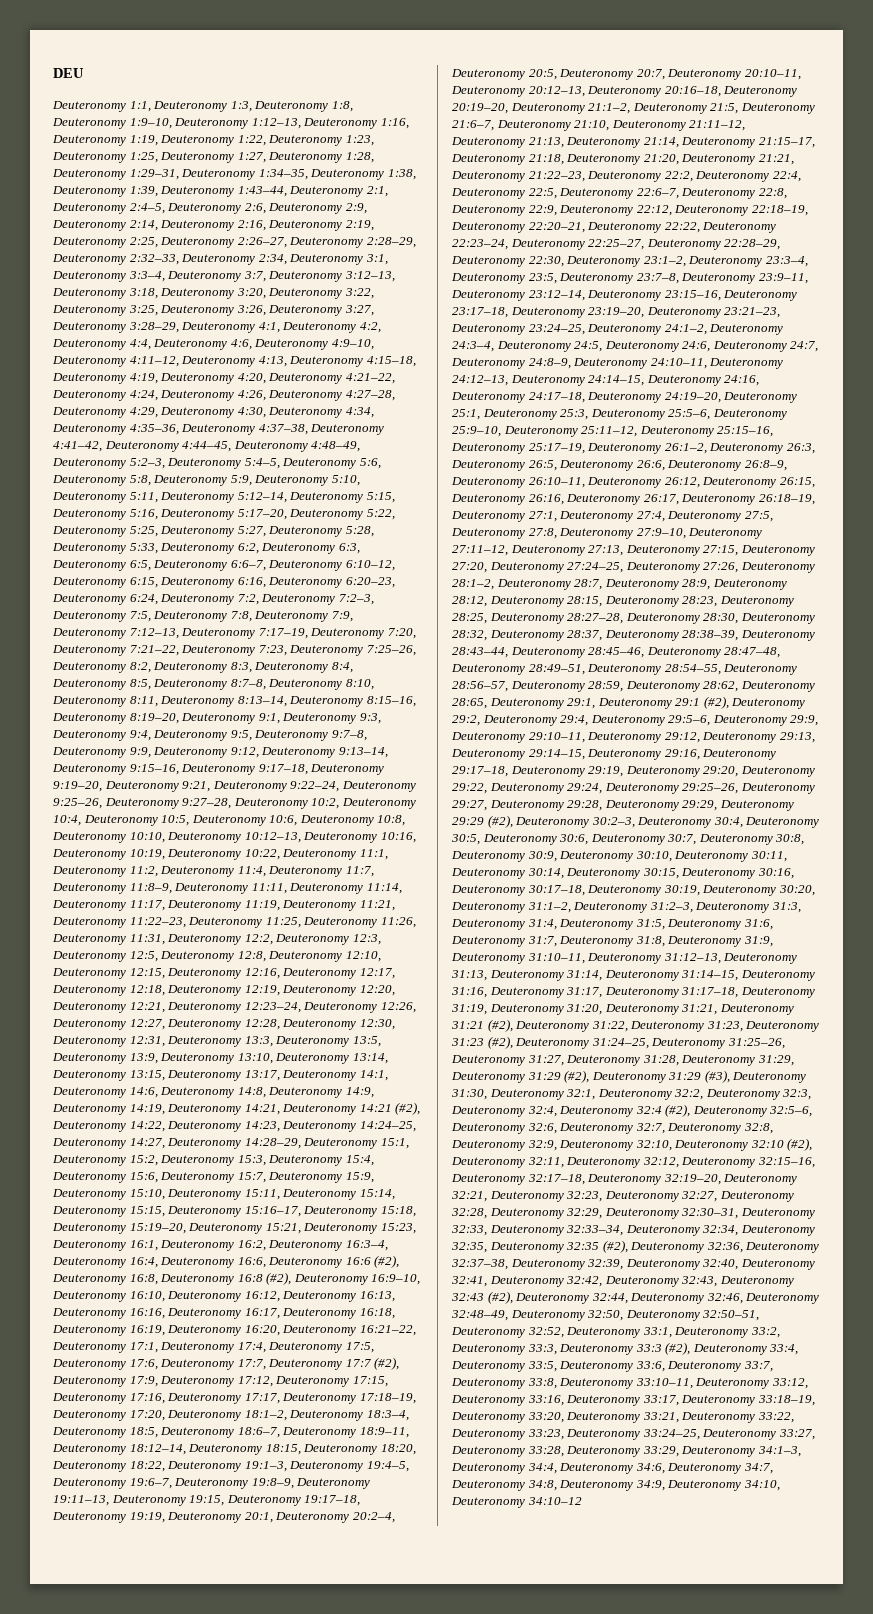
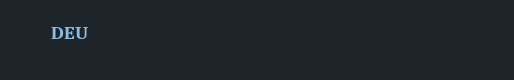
- Deuteronomy 1:1, Deuteronomy 1:3, Deuteronomy 1:8, Deuteronomy 1:9–10, Deuteronomy 1:12–13, Deuteronomy 1:16, Deuteronomy 1:19, Deuteronomy 1:22, Deuteronomy 1:23, Deuteronomy 1:25, Deuteronomy 1:27, Deuteronomy 1:28, Deuteronomy 1:29–31, Deuteronomy 1:34–35, Deuteronomy 1:38, Deuteronomy 1:39, Deuteronomy 1:43–44, Deuteronomy 2:1, Deuteronomy 2:4–5, Deuteronomy 2:6, Deuteronomy 2:9, Deuteronomy 2:14, Deuteronomy 2:16, Deuteronomy 2:19, Deuteronomy 2:25, Deuteronomy 2:26–27, Deuteronomy 2:28–29, Deuteronomy 2:32–33, Deuteronomy 2:34, Deuteronomy 3:1, Deuteronomy 3:3–4, Deuteronomy 3:7, Deuteronomy 3:12–13, Deuteronomy 3:18, Deuteronomy 3:20, Deuteronomy 3:22, Deuteronomy 3:25, Deuteronomy 3:26, Deuteronomy 3:27, Deuteronomy 3:28–29, Deuteronomy 4:1, Deuteronomy 4:2, Deuteronomy 4:4, Deuteronomy 4:6, Deuteronomy 4:9–10, Deuteronomy 4:11–12, Deuteronomy 4:13, Deuteronomy 4:15–18, Deuteronomy 4:19, Deuteronomy 4:20, Deuteronomy 4:21–22, Deuteronomy 4:24, Deuteronomy 4:26, Deuteronomy 4:27–28, Deuteronomy 4:29, Deuteronomy 4:30, Deuteronomy 4:34, Deuteronomy 4:35–36, Deuteronomy 4:37–38, Deuteronomy 4:41–42, Deuteronomy 4:44–45, Deuteronomy 4:48–49, Deuteronomy 5:2–3, Deuteronomy 5:4–5, Deuteronomy 5:6, Deuteronomy 5:8, Deuteronomy 5:9, Deuteronomy 5:10, Deuteronomy 5:11, Deuteronomy 5:12–14, Deuteronomy 5:15, Deuteronomy 5:16, Deuteronomy 5:17–20, Deuteronomy 5:22, Deuteronomy 5:25, Deuteronomy 5:27, Deuteronomy 5:28, Deuteronomy 5:33, Deuteronomy 6:2, Deuteronomy 6:3, Deuteronomy 6:5, Deuteronomy 6:6–7, Deuteronomy 6:10–12, Deuteronomy 6:15, Deuteronomy 6:16, Deuteronomy 6:20–23, Deuteronomy 6:24, Deuteronomy 7:2, Deuteronomy 7:2–3, Deuteronomy 7:5, Deuteronomy 7:8, Deuteronomy 7:9, Deuteronomy 7:12–13, Deuteronomy 7:17–19, Deuteronomy 7:20, Deuteronomy 7:21–22, Deuteronomy 7:23, Deuteronomy 7:25–26, Deuteronomy 8:2, Deuteronomy 8:3, Deuteronomy 8:4, Deuteronomy 8:5, Deuteronomy 8:7–8, Deuteronomy 8:10, Deuteronomy 8:11, Deuteronomy 8:13–14, Deuteronomy 8:15–16, Deuteronomy 8:19–20, Deuteronomy 9:1, Deuteronomy 9:3, Deuteronomy 9:4, Deuteronomy 9:5, Deuteronomy 9:7–8, Deuteronomy 9:9, Deuteronomy 9:12, Deuteronomy 9:13–14, Deuteronomy 9:15–16, Deuteronomy 9:17–18, Deuteronomy 9:19–20, Deuteronomy 9:21, Deuteronomy 9:22–24, Deuteronomy 9:25–26, Deuteronomy 9:27–28, Deuteronomy 10:2, Deuteronomy 10:4, Deuteronomy 10:5, Deuteronomy 10:6, Deuteronomy 10:8, Deuteronomy 10:10, Deuteronomy 10:12–13, Deuteronomy 10:16, Deuteronomy 10:19, Deuteronomy 10:22, Deuteronomy 11:1, Deuteronomy 11:2, Deuteronomy 11:4, Deuteronomy 11:7, Deuteronomy 11:8–9, Deuteronomy 11:11, Deuteronomy 11:14, Deuteronomy 11:17, Deuteronomy 11:19, Deuteronomy 11:21, Deuteronomy 11:22–23, Deuteronomy 11:25, Deuteronomy 11:26, Deuteronomy 11:31, Deuteronomy 12:2, Deuteronomy 12:3, Deuteronomy 12:5, Deuteronomy 12:8, Deuteronomy 12:10, Deuteronomy 12:15, Deuteronomy 12:16, Deuteronomy 12:17, Deuteronomy 12:18, Deuteronomy 12:19, Deuteronomy 12:20, Deuteronomy 12:21, Deuteronomy 12:23–24, Deuteronomy 12:26, Deuteronomy 12:27, Deuteronomy 12:28, Deuteronomy 12:30, Deuteronomy 12:31, Deuteronomy 13:3, Deuteronomy 13:5, Deuteronomy 13:9, Deuteronomy 13:10, Deuteronomy 13:14, Deuteronomy 13:15, Deuteronomy 13:17, Deuteronomy 14:1, Deuteronomy 14:6, Deuteronomy 14:8, Deuteronomy 14:9, Deuteronomy 14:19, Deuteronomy 14:21, Deuteronomy 14:21 (#2), Deuteronomy 14:22, Deuteronomy 14:23, Deuteronomy 14:24–25, Deuteronomy 14:27, Deuteronomy 14:28–29, Deuteronomy 15:1, Deuteronomy 15:2, Deuteronomy 15:3, Deuteronomy 15:4, Deuteronomy 15:6, Deuteronomy 15:7, Deuteronomy 15:9, Deuteronomy 15:10, Deuteronomy 15:11, Deuteronomy 15:14, Deuteronomy 15:15, Deuteronomy 15:16–17, Deuteronomy 15:18, Deuteronomy 15:19–20, Deuteronomy 15:21, Deuteronomy 15:23, Deuteronomy 16:1, Deuteronomy 16:2, Deuteronomy 16:3–4, Deuteronomy 16:4, Deuteronomy 16:6, Deuteronomy 16:6 (#2), Deuteronomy 16:8, Deuteronomy 16:8 (#2), Deuteronomy 16:9–10, Deuteronomy 16:10, Deuteronomy 16:12, Deuteronomy 16:13, Deuteronomy 16:16, Deuteronomy 16:17, Deuteronomy 16:18, Deuteronomy 16:19, Deuteronomy 16:20, Deuteronomy 16:21–22, Deuteronomy 17:1, Deuteronomy 17:4, Deuteronomy 17:5, Deuteronomy 17:6, Deuteronomy 17:7, Deuteronomy 17:7 (#2), Deuteronomy 17:9, Deuteronomy 17:12, Deuteronomy 17:15, Deuteronomy 17:16, Deuteronomy 17:17, Deuteronomy 17:18–19, Deuteronomy 17:20, Deuteronomy 18:1–2, Deuteronomy 18:3–4, Deuteronomy 18:5, Deuteronomy 18:6–7, Deuteronomy 18:9–11, Deuteronomy 18:12–14, Deuteronomy 18:15, Deuteronomy 18:20, Deuteronomy 18:22, Deuteronomy 19:1–3, Deuteronomy 19:4–5, Deuteronomy 19:6–7, Deuteronomy 19:8–9, Deuteronomy 19:11–13, Deuteronomy 19:15, Deuteronomy 19:17–18, Deuteronomy 19:19, Deuteronomy 20:1, Deuteronomy 20:2–4, Deuteronomy 20:5, Deuteronomy 20:7, Deuteronomy 20:10–11, Deuteronomy 20:12–13, Deuteronomy 20:16–18, Deuteronomy 20:19–20, Deuteronomy 21:1–2, Deuteronomy 21:5, Deuteronomy 21:6–7, Deuteronomy 21:10, Deuteronomy 21:11–12, Deuteronomy 21:13, Deuteronomy 21:14, Deuteronomy 21:15–17, Deuteronomy 21:18, Deuteronomy 21:20, Deuteronomy 21:21, Deuteronomy 21:22–23, Deuteronomy 22:2, Deuteronomy 22:4, Deuteronomy 22:5, Deuteronomy 22:6–7, Deuteronomy 22:8, Deuteronomy 22:9, Deuteronomy 22:12, Deuteronomy 22:18–19, Deuteronomy 22:20–21, Deuteronomy 22:22, Deuteronomy 22:23–24, Deuteronomy 22:25–27, Deuteronomy 22:28–29, Deuteronomy 22:30, Deuteronomy 23:1–2, Deuteronomy 23:3–4, Deuteronomy 23:5, Deuteronomy 23:7–8, Deuteronomy 23:9–11, Deuteronomy 23:12–14, Deuteronomy 23:15–16, Deuteronomy 23:17–18, Deuteronomy 23:19–20, Deuteronomy 23:21–23, Deuteronomy 23:24–25, Deuteronomy 24:1–2, Deuteronomy 24:3–4, Deuteronomy 24:5, Deuteronomy 24:6, Deuteronomy 24:7, Deuteronomy 24:8–9, Deuteronomy 24:10–11, Deuteronomy 24:12–13, Deuteronomy 24:14–15, Deuteronomy 24:16, Deuteronomy 24:17–18, Deuteronomy 24:19–20, Deuteronomy 25:1, Deuteronomy 25:3, Deuteronomy 25:5–6, Deuteronomy 25:9–10, Deuteronomy 25:11–12, Deuteronomy 25:15–16, Deuteronomy 25:17–19, Deuteronomy 26:1–2, Deuteronomy 26:3, Deuteronomy 26:5, Deuteronomy 26:6, Deuteronomy 26:8–9, Deuteronomy 26:10–11, Deuteronomy 26:12, Deuteronomy 26:15, Deuteronomy 26:16, Deuteronomy 26:17, Deuteronomy 26:18–19, Deuteronomy 27:1, Deuteronomy 27:4, Deuteronomy 27:5, Deuteronomy 27:8, Deuteronomy 27:9–10, Deuteronomy 27:11–12, Deuteronomy 27:13, Deuteronomy 27:15, Deuteronomy 27:20, Deuteronomy 27:24–25, Deuteronomy 27:26, Deuteronomy 28:1–2, Deuteronomy 28:7, Deuteronomy 28:9, Deuteronomy 28:12, Deuteronomy 28:15, Deuteronomy 28:23, Deuteronomy 28:25, Deuteronomy 28:27–28, Deuteronomy 28:30, Deuteronomy 28:32, Deuteronomy 28:37, Deuteronomy 28:38–39, Deuteronomy 28:43–44, Deuteronomy 28:45–46, Deuteronomy 28:47–48, Deuteronomy 28:49–51, Deuteronomy 28:54–55, Deuteronomy 28:56–57, Deuteronomy 28:59, Deuteronomy 28:62, Deuteronomy 28:65, Deuteronomy 29:1, Deuteronomy 29:1 (#2), Deuteronomy 29:2, Deuteronomy 29:4, Deuteronomy 29:5–6, Deuteronomy 29:9, Deuteronomy 29:10–11, Deuteronomy 29:12, Deuteronomy 29:13, Deuteronomy 29:14–15, Deuteronomy 29:16, Deuteronomy 29:17–18, Deuteronomy 29:19, Deuteronomy 29:20, Deuteronomy 29:22, Deuteronomy 29:24, Deuteronomy 29:25–26, Deuteronomy 29:27, Deuteronomy 29:28, Deuteronomy 29:29, Deuteronomy 29:29 (#2), Deuteronomy 30:2–3, Deuteronomy 30:4, Deuteronomy 30:5, Deuteronomy 30:6, Deuteronomy 30:7, Deuteronomy 30:8, Deuteronomy 30:9, Deuteronomy 30:10, Deuteronomy 30:11, Deuteronomy 30:14, Deuteronomy 30:15, Deuteronomy 30:16, Deuteronomy 30:17–18, Deuteronomy 30:19, Deuteronomy 30:20, Deuteronomy 31:1–2, Deuteronomy 31:2–3, Deuteronomy 31:3, Deuteronomy 31:4, Deuteronomy 31:5, Deuteronomy 31:6, Deuteronomy 31:7, Deuteronomy 31:8, Deuteronomy 31:9, Deuteronomy 31:10–11, Deuteronomy 31:12–13, Deuteronomy 31:13, Deuteronomy 31:14, Deuteronomy 31:14–15, Deuteronomy 31:16, Deuteronomy 31:17, Deuteronomy 31:17–18, Deuteronomy 31:19, Deuteronomy 31:20, Deuteronomy 31:21, Deuteronomy 31:21 (#2), Deuteronomy 31:22, Deuteronomy 31:23, Deuteronomy 31:23 (#2), Deuteronomy 31:24–25, Deuteronomy 31:25–26, Deuteronomy 31:27, Deuteronomy 31:28, Deuteronomy 31:29, Deuteronomy 31:29 (#2), Deuteronomy 31:29 (#3), Deuteronomy 31:30, Deuteronomy 32:1, Deuteronomy 32:2, Deuteronomy 32:3, Deuteronomy 32:4, Deuteronomy 32:4 (#2), Deuteronomy 32:5–6, Deuteronomy 32:6, Deuteronomy 32:7, Deuteronomy 32:8, Deuteronomy 32:9, Deuteronomy 32:10, Deuteronomy 32:10 (#2), Deuteronomy 32:11, Deuteronomy 32:12, Deuteronomy 32:15–16, Deuteronomy 32:17–18, Deuteronomy 32:19–20, Deuteronomy 32:21, Deuteronomy 32:23, Deuteronomy 32:27, Deuteronomy 32:28, Deuteronomy 32:29, Deuteronomy 32:30–31, Deuteronomy 32:33, Deuteronomy 32:33–34, Deuteronomy 32:34, Deuteronomy 32:35, Deuteronomy 32:35 (#2), Deuteronomy 32:36, Deuteronomy 32:37–38, Deuteronomy 32:39, Deuteronomy 32:40, Deuteronomy 32:41, Deuteronomy 32:42, Deuteronomy 32:43, Deuteronomy 32:43 (#2), Deuteronomy 32:44, Deuteronomy 32:46, Deuteronomy 32:48–49, Deuteronomy 32:50, Deuteronomy 32:50–51, Deuteronomy 32:52, Deuteronomy 33:1, Deuteronomy 33:2, Deuteronomy 33:3, Deuteronomy 33:3 (#2), Deuteronomy 33:4, Deuteronomy 33:5, Deuteronomy 33:6, Deuteronomy 33:7, Deuteronomy 33:8, Deuteronomy 33:10–11, Deuteronomy 33:12, Deuteronomy 33:16, Deuteronomy 33:17, Deuteronomy 33:18–19, Deuteronomy 33:20, Deuteronomy 33:21, Deuteronomy 33:22, Deuteronomy 33:23, Deuteronomy 33:24–25, Deuteronomy 33:27, Deuteronomy 33:28, Deuteronomy 33:29, Deuteronomy 34:1–3, Deuteronomy 34:4, Deuteronomy 34:6, Deuteronomy 34:7, Deuteronomy 34:8, Deuteronomy 34:9, Deuteronomy 34:10, Deuteronomy 34:10–12

